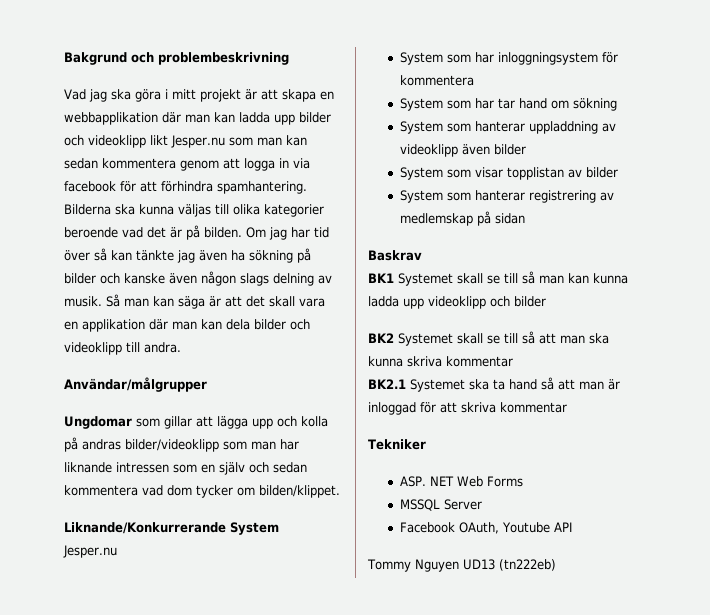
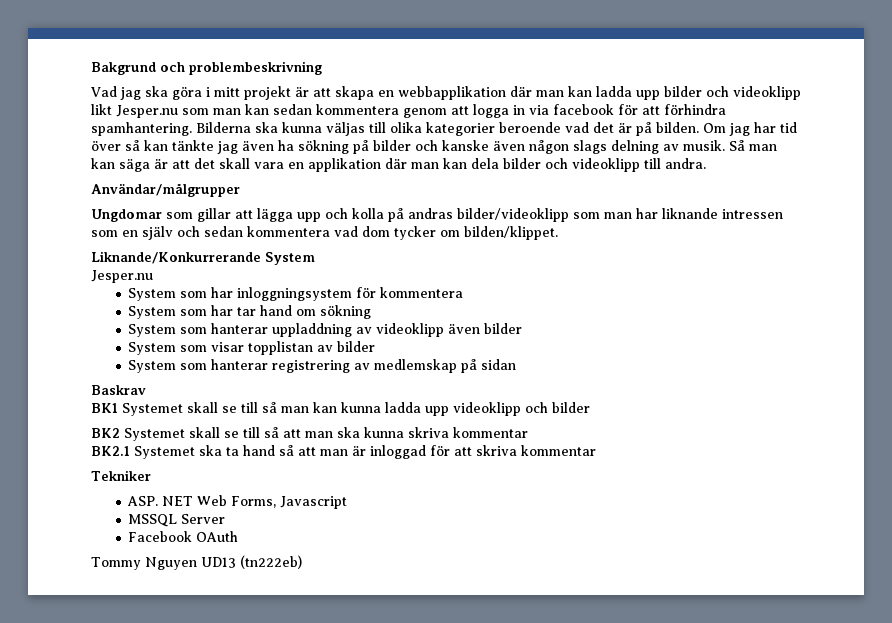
- ASP. NET Web Forms
+ ASP. NET Web Forms, Javascript
- Facebook OAuth, Youtube API
+ Facebook OAuth

